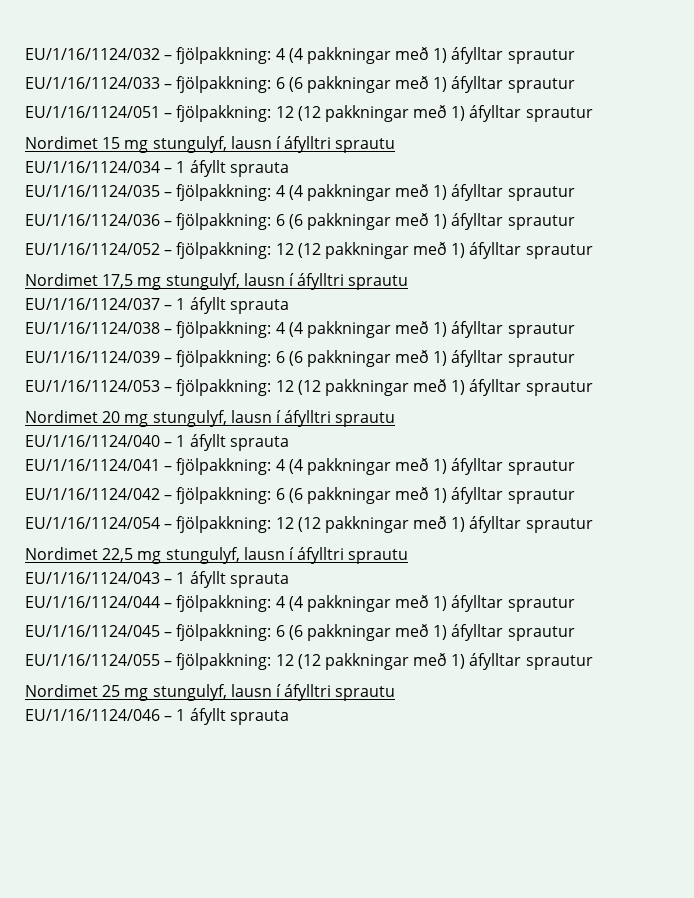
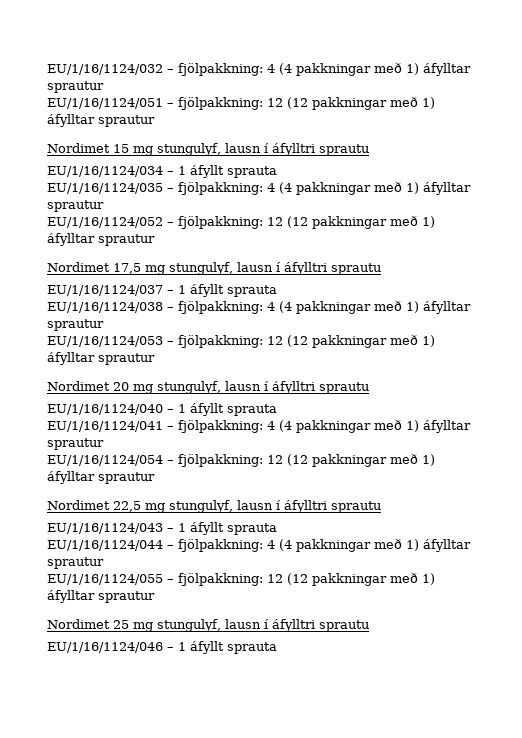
- EU/1/16/1124/033 – fjölpakkning: 6 (6 pakkningar með 1) áfylltar sprautur
- EU/1/16/1124/036 – fjölpakkning: 6 (6 pakkningar með 1) áfylltar sprautur
- EU/1/16/1124/039 – fjölpakkning: 6 (6 pakkningar með 1) áfylltar sprautur
- EU/1/16/1124/042 – fjölpakkning: 6 (6 pakkningar með 1) áfylltar sprautur
- EU/1/16/1124/045 – fjölpakkning: 6 (6 pakkningar með 1) áfylltar sprautur

